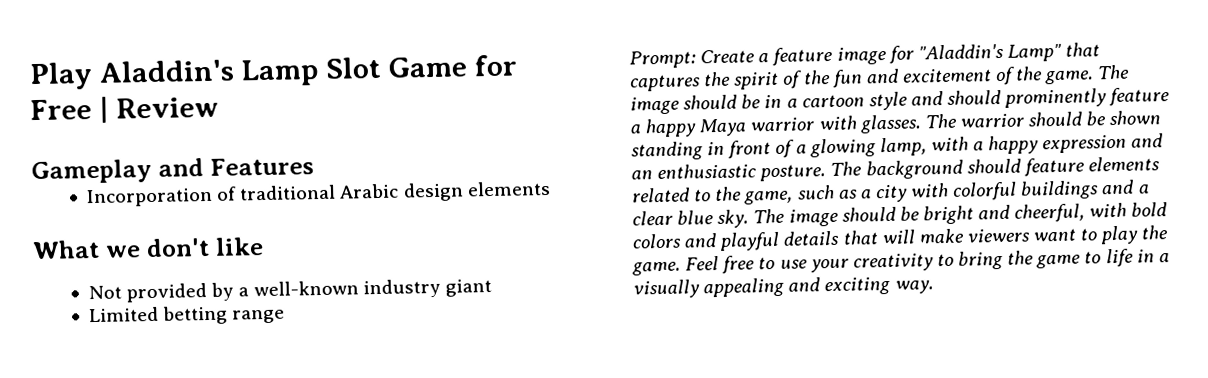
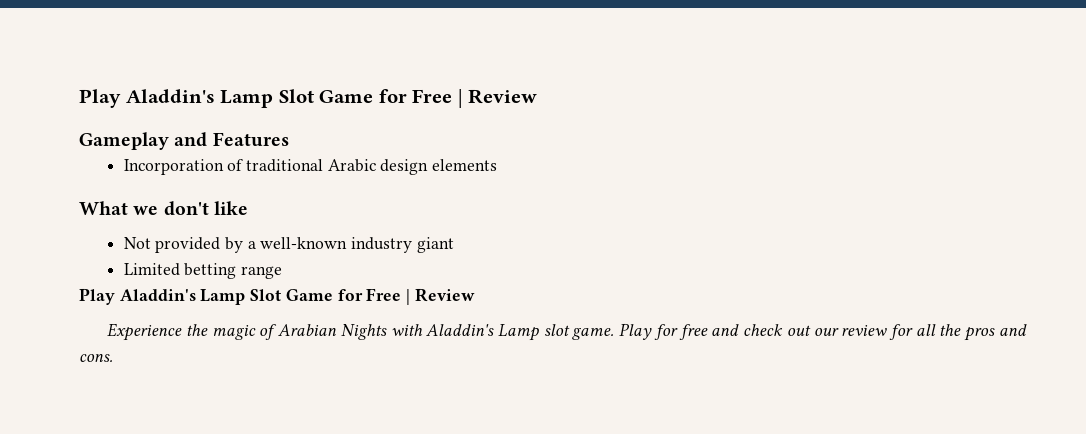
  Limited betting range
- Prompt: Create a feature image for "Aladdin's Lamp" that captures the spirit of the fun and excitement of the game. The image should be in a cartoon style and should prominently feature a happy Maya warrior with glasses. The warrior should be shown standing in front of a glowing lamp, with a happy expression and an enthusiastic posture. The background should feature elements related to the game, such as a city with colorful buildings and a clear blue sky. The image should be bright and cheerful, with bold colors and playful details that will make viewers want to play the game. Feel free to use your creativity to bring the game to life in a visually appealing and exciting way.
+ Play Aladdin's Lamp Slot Game for Free | Review
+ Experience the magic of Arabian Nights with Aladdin's Lamp slot game. Play for free and check out our review for all the pros and cons.

